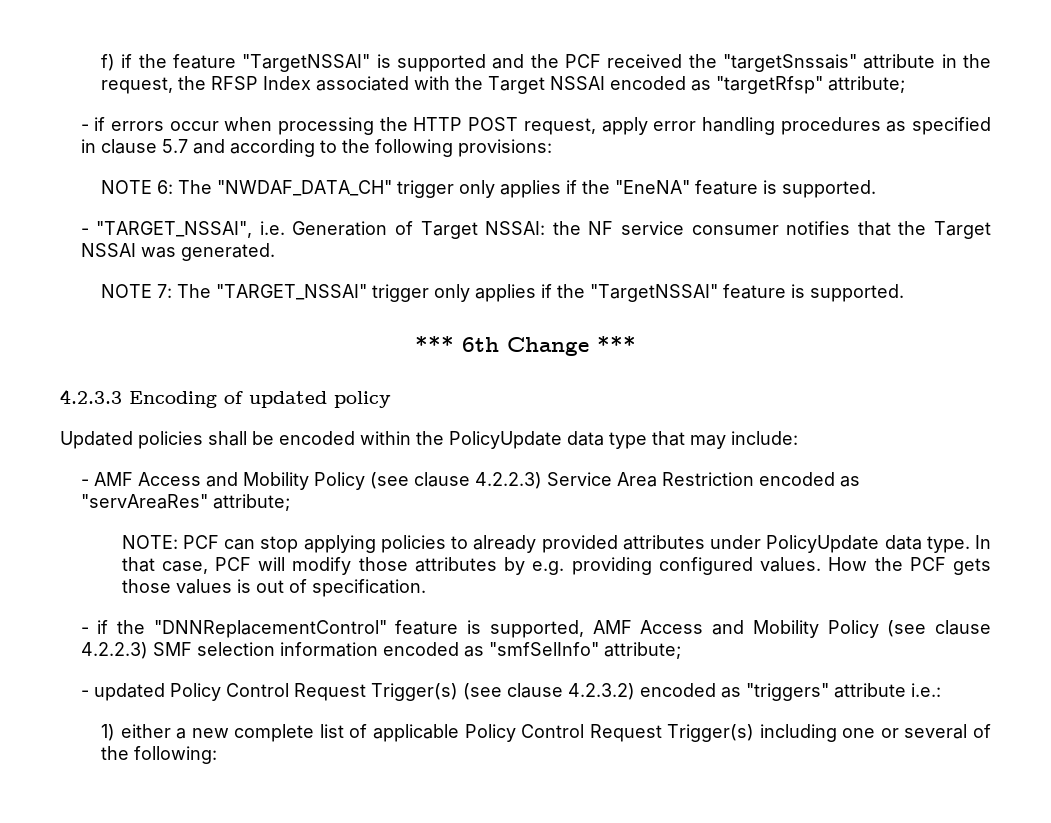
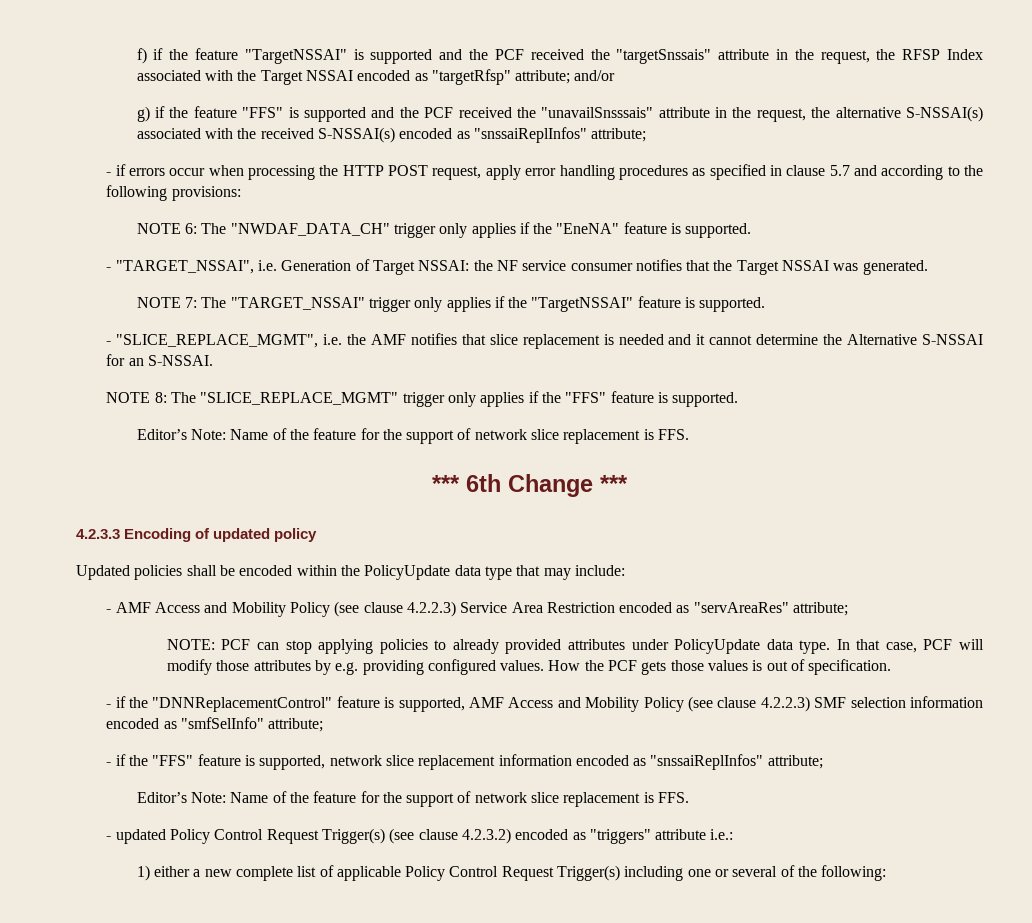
- f) if the feature "TargetNSSAI" is supported and the PCF received the "targetSnssais" attribute in the request, the RFSP Index associated with the Target NSSAI encoded as "targetRfsp" attribute;
+ f) if the feature "TargetNSSAI" is supported and the PCF received the "targetSnssais" attribute in the request, the RFSP Index associated with the Target NSSAI encoded as "targetRfsp" attribute; and/or
+ g) if the feature "FFS" is supported and the PCF received the "unavailSnsssais" attribute in the request, the alternative S-NSSAI(s) associated with the received S-NSSAI(s) encoded as "snssaiReplInfos" attribute;
+ - "SLICE_REPLACE_MGMT", i.e. the AMF notifies that slice replacement is needed and it cannot determine the Alternative S-NSSAI for an S-NSSAI.
+ NOTE 8: The "SLICE_REPLACE_MGMT" trigger only applies if the "FFS" feature is supported.
+ Editor’s Note: Name of the feature for the support of network slice replacement is FFS.
+ - if the "FFS" feature is supported, network slice replacement information encoded as "snssaiReplInfos" attribute;
+ Editor’s Note: Name of the feature for the support of network slice replacement is FFS.

